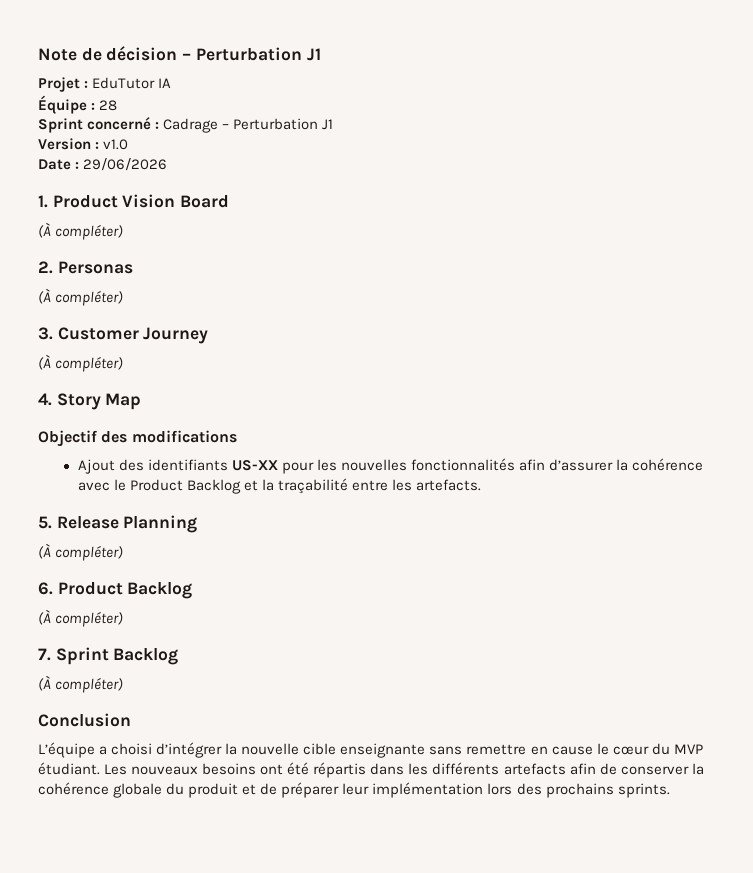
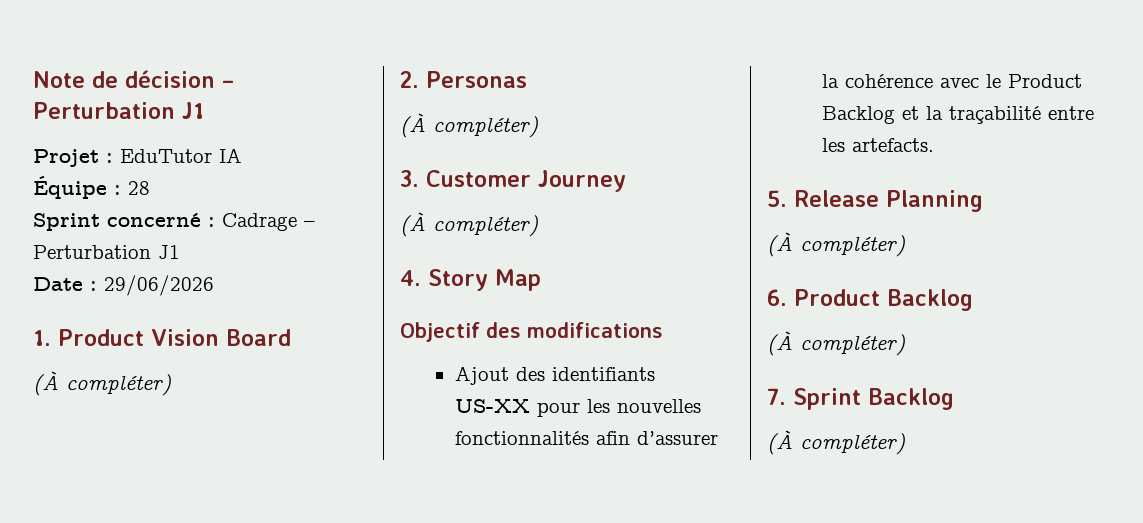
- Version : v1.0
- Conclusion
- L’équipe a choisi d’intégrer la nouvelle cible enseignante sans remettre en cause le cœur du MVP étudiant. Les nouveaux besoins ont été répartis dans les différents artefacts afin de conserver la cohérence globale du produit et de préparer leur implémentation lors des prochains sprints.

